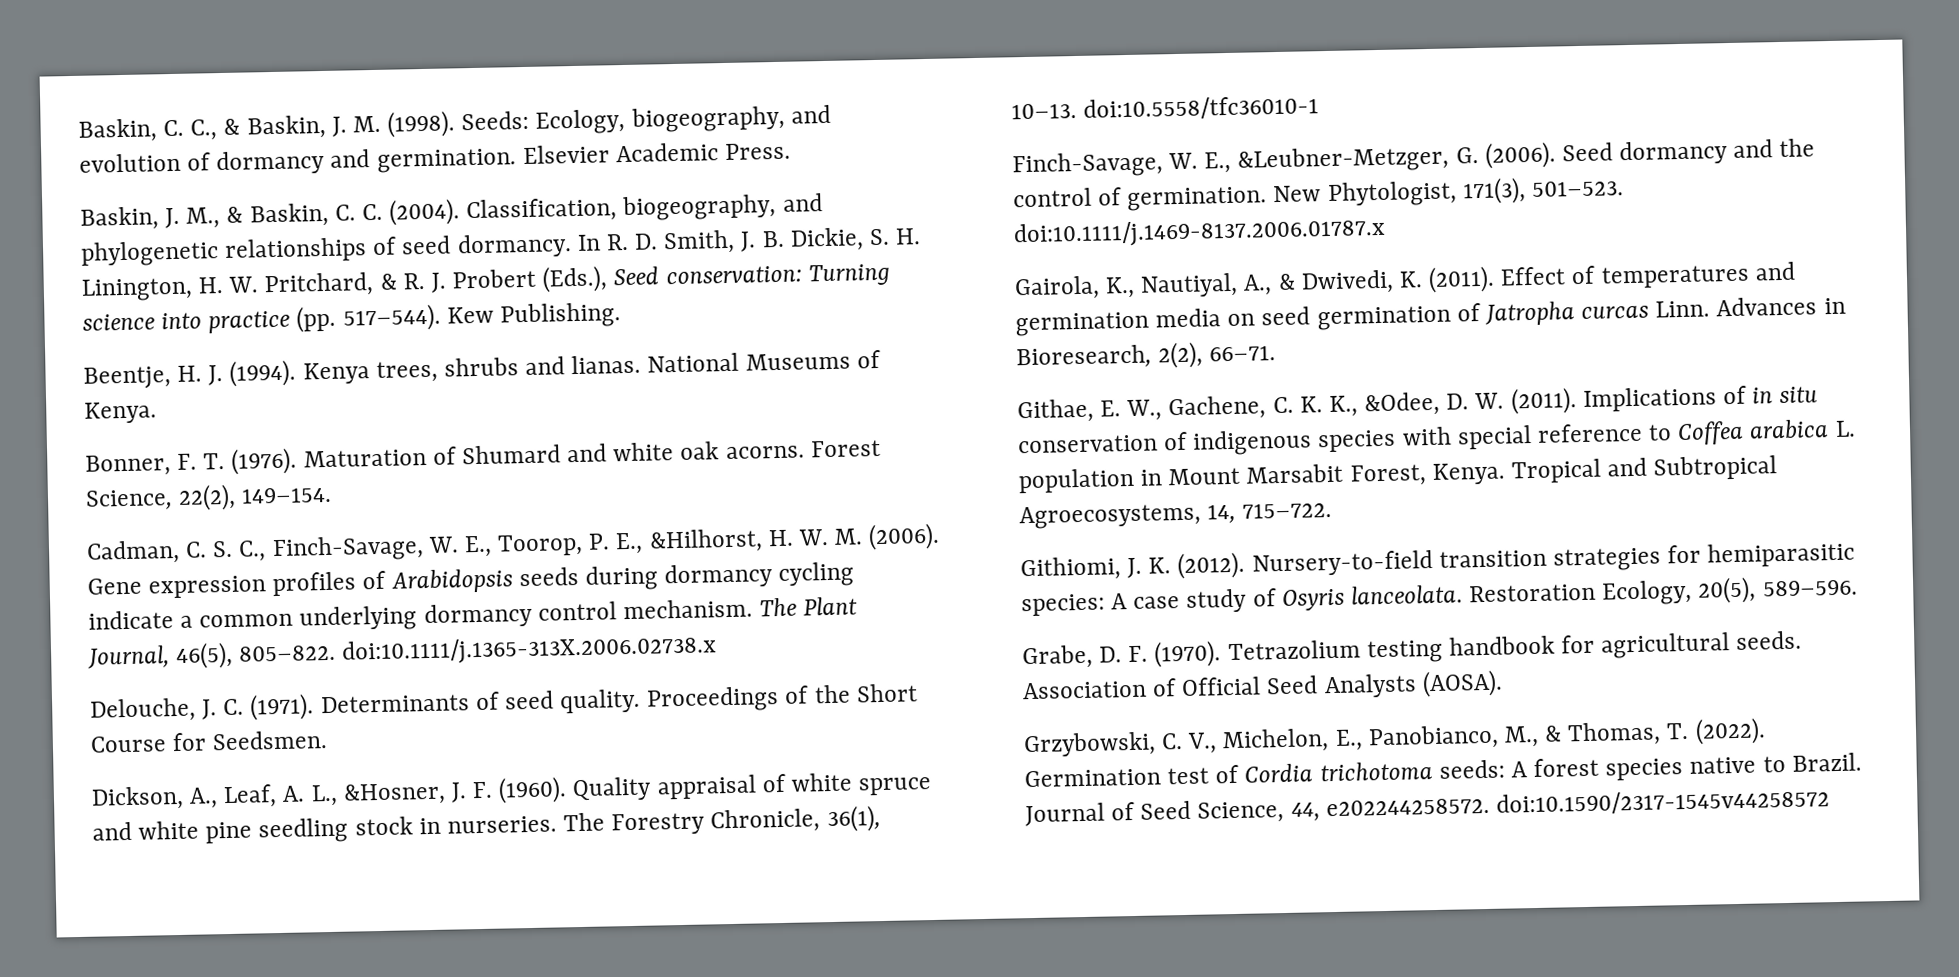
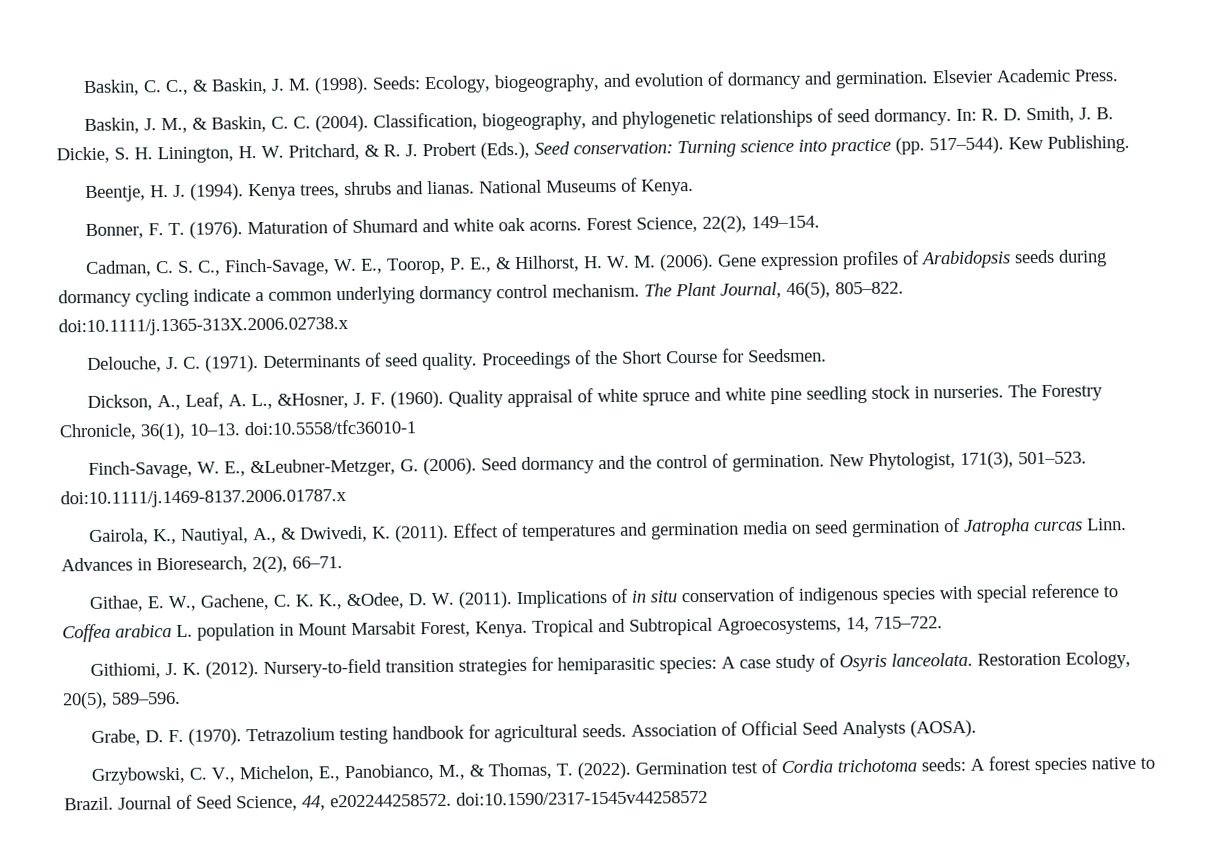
- In R. D. Smith, J. B. Dickie, S. H. Linington, H. W. Pritchard, & R. J. Probert (Eds.), Seed conservation: Turning science into practice (pp. 517–544).
+ In: R. D. Smith, J. B. Dickie, S. H. Linington, H. W. Pritchard, & R. J. Probert (Eds.), Seed conservation: Turning science into practice (pp. 517–544).
- Cadman, C. S. C., Finch-Savage, W. E., Toorop, P. E., &Hilhorst, H. W. M. (2006).
+ Cadman, C. S. C., Finch-Savage, W. E., Toorop, P. E., & Hilhorst, H. W. M. (2006).

